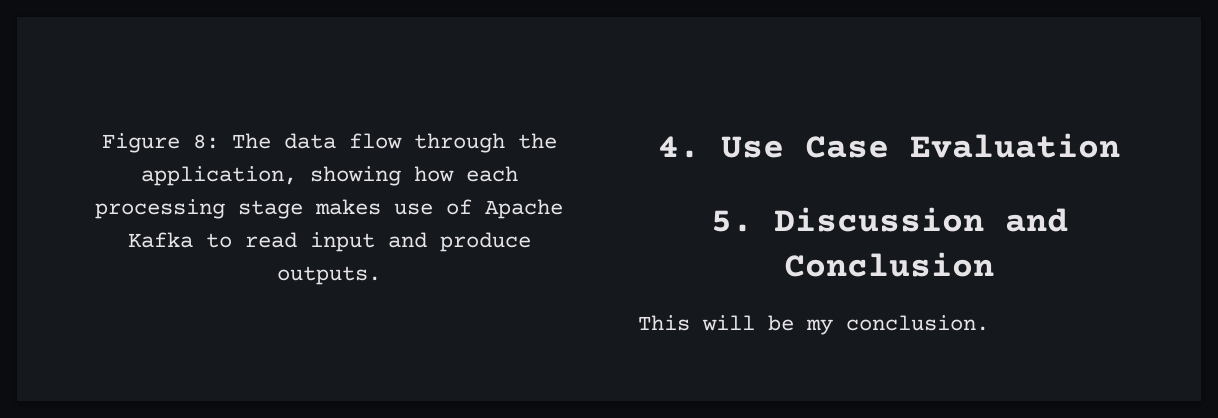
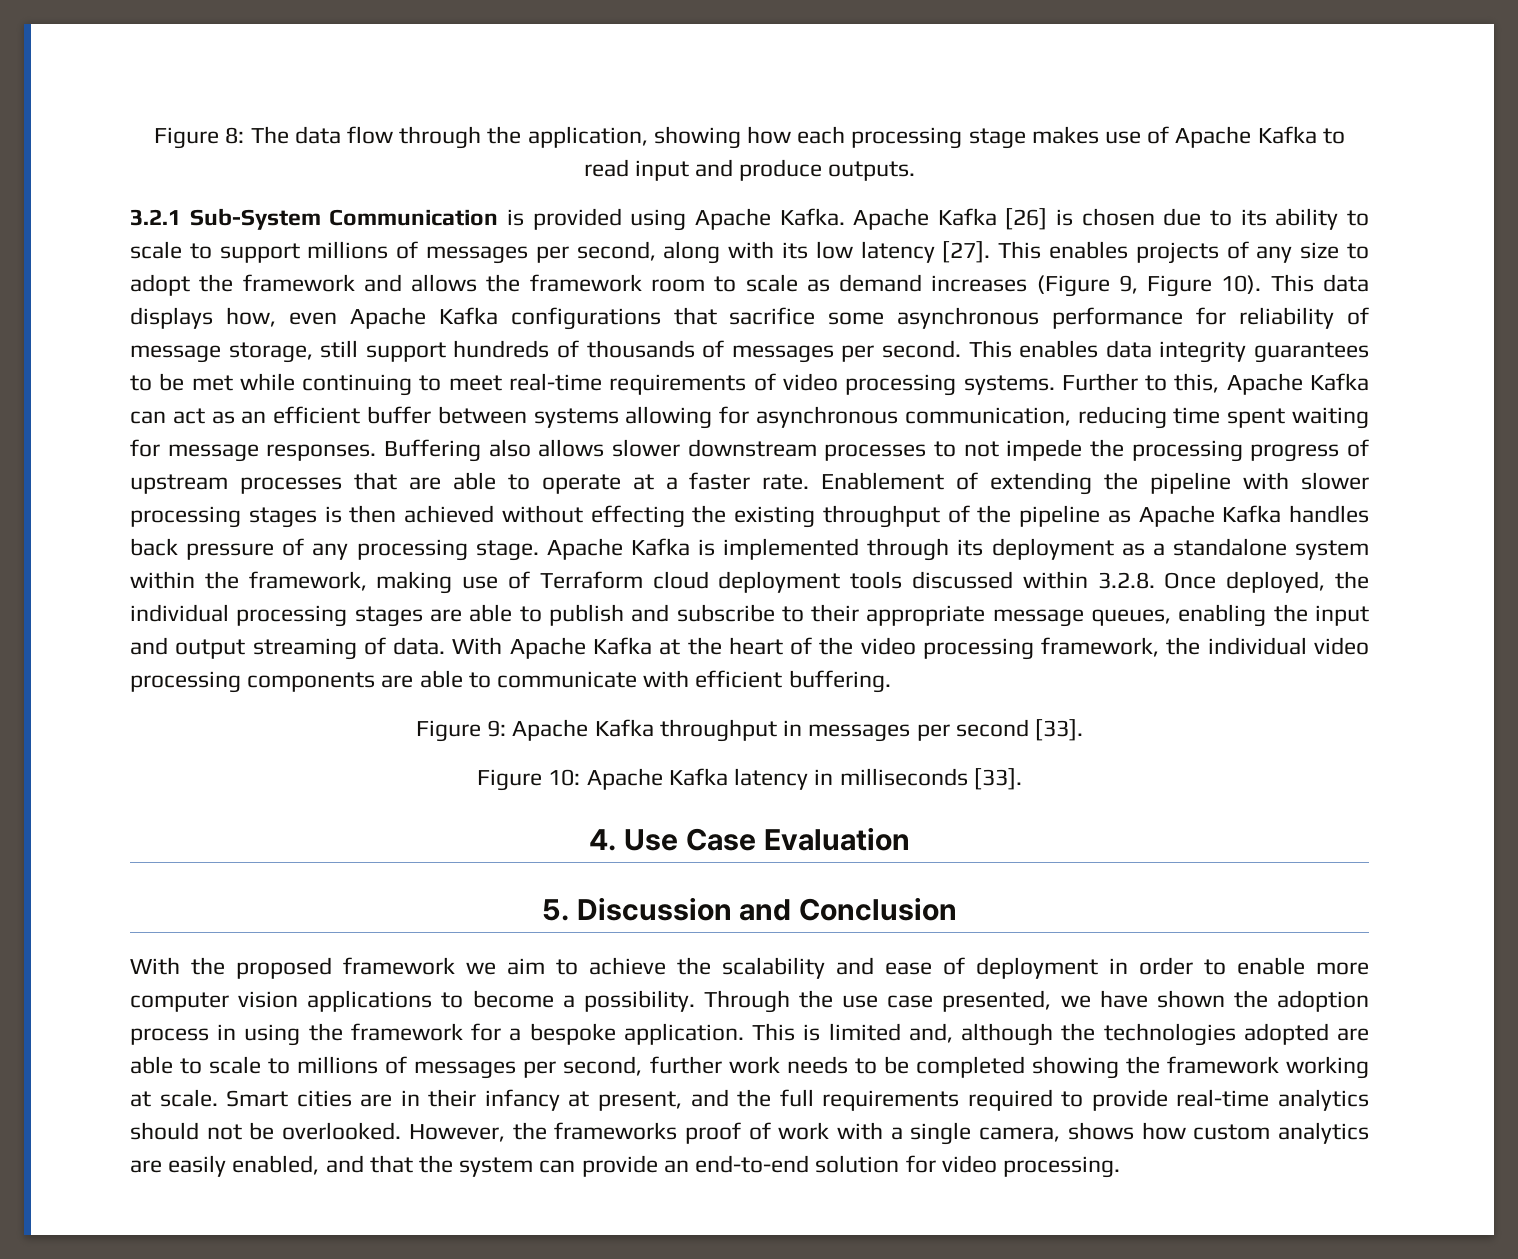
+ 3.2.1 Sub-System Communication is provided using Apache Kafka. Apache Kafka [26] is chosen due to its ability to scale to support millions of messages per second, along with its low latency [27]. This enables projects of any size to adopt the framework and allows the framework room to scale as demand increases (Figure 9, Figure 10). This data displays how, even Apache Kafka configurations that sacrifice some asynchronous performance for reliability of message storage, still support hundreds of thousands of messages per second. This enables data integrity guarantees to be met while continuing to meet real-time requirements of video processing systems. Further to this, Apache Kafka can act as an efficient buffer between systems allowing for asynchronous communication, reducing time spent waiting for message responses. Buffering also allows slower downstream processes to not impede the processing progress of upstream processes that are able to operate at a faster rate. Enablement of extending the pipeline with slower processing stages is then achieved without effecting the existing throughput of the pipeline as Apache Kafka handles back pressure of any processing stage. Apache Kafka is implemented through its deployment as a standalone system within the framework, making use of Terraform cloud deployment tools discussed within 3.2.8. Once deployed, the individual processing stages are able to publish and subscribe to their appropriate message queues, enabling the input and output streaming of data. With Apache Kafka at the heart of the video processing framework, the individual video processing components are able to communicate with efficient buffering.
+ Figure 9: Apache Kafka throughput in messages per second [33].
+ Figure 10: Apache Kafka latency in milliseconds [33].
- This will be my conclusion.
+ With the proposed framework we aim to achieve the scalability and ease of deployment in order to enable more computer vision applications to become a possibility. Through the use case presented, we have shown the adoption process in using the framework for a bespoke application. This is limited and, although the technologies adopted are able to scale to millions of messages per second, further work needs to be completed showing the framework working at scale. Smart cities are in their infancy at present, and the full requirements required to provide real-time analytics should not be overlooked. However, the frameworks proof of work with a single camera, shows how custom analytics are easily enabled, and that the system can provide an end-to-end solution for video processing.

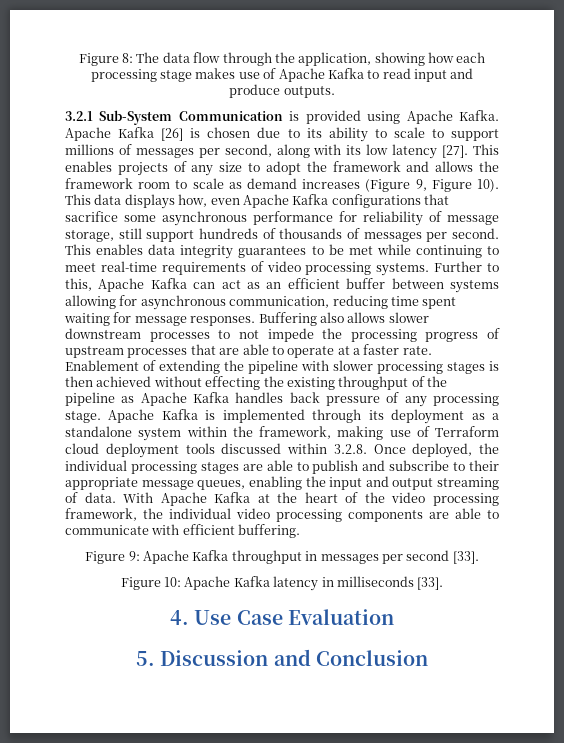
- With the proposed framework we aim to achieve the scalability and ease of deployment in order to enable more computer vision applications to become a possibility. Through the use case presented, we have shown the adoption process in using the framework for a bespoke application. This is limited and, although the technologies adopted are able to scale to millions of messages per second, further work needs to be completed showing the framework working at scale. Smart cities are in their infancy at present, and the full requirements required to provide real-time analytics should not be overlooked. However, the frameworks proof of work with a single camera, shows how custom analytics are easily enabled, and that the system can provide an end-to-end solution for video processing.

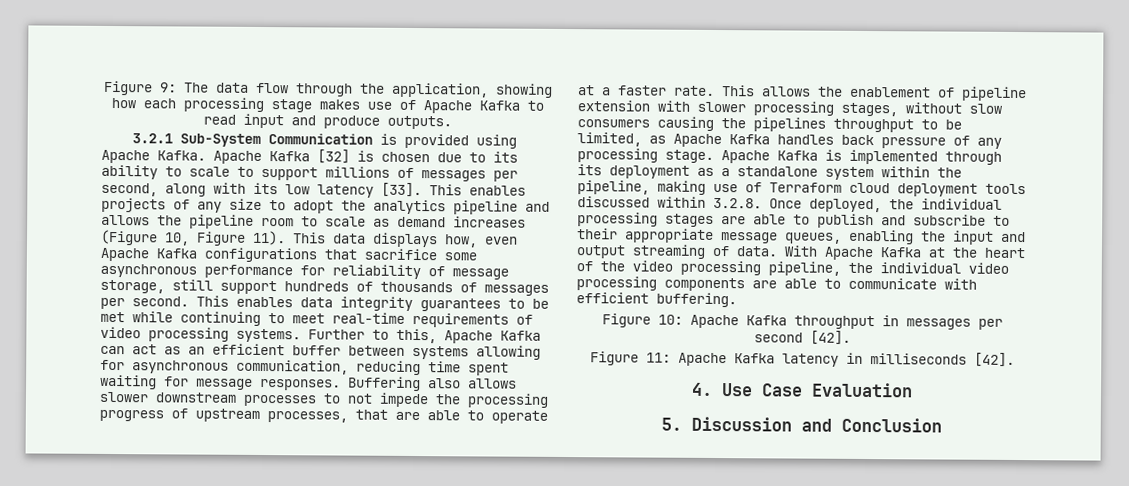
- Figure 8: The data flow through the application, showing how each processing stage makes use of Apache Kafka to read input and produce outputs.
+ Figure 9: The data flow through the application, showing how each processing stage makes use of Apache Kafka to read input and produce outputs.
- Apache Kafka [26] is chosen due to its ability to scale to support millions of messages per second, along with its low latency [27].
+ Apache Kafka [32] is chosen due to its ability to scale to support millions of messages per second, along with its low latency [33].
- This enables projects of any size to adopt the framework and allows the framework room to scale as demand increases (Figure 9, Figure 10).
+ This enables projects of any size to adopt the analytics pipeline and allows the pipeline room to scale as demand increases (Figure 10, Figure 11).
- Buffering also allows slower downstream processes to not impede the processing progress of upstream processes that are able to operate at a faster rate.
+ Buffering also allows slower downstream processes to not impede the processing progress of upstream processes, that are able to operate at a faster rate.
- Enablement of extending the pipeline with slower processing stages is then achieved without effecting the existing throughput of the pipeline as Apache Kafka handles back pressure of any processing stage.
+ This allows the enablement of pipeline extension with slower processing stages, without slow consumers causing the pipelines throughput to be limited, as Apache Kafka handles back pressure of any processing stage.
- Apache Kafka is implemented through its deployment as a standalone system within the framework, making use of Terraform cloud deployment tools discussed within 3.2.8. Once deployed, the individual processing stages are able to publish and subscribe to their appropriate message queues, enabling the input and output streaming of data.
+ Apache Kafka is implemented through its deployment as a standalone system within the pipeline, making use of Terraform cloud deployment tools discussed within 3.2.8. Once deployed, the individual processing stages are able to publish and subscribe to their appropriate message queues, enabling the input and output streaming of data.
- With Apache Kafka at the heart of the video processing framework, the individual video processing components are able to communicate with efficient buffering.
+ With Apache Kafka at the heart of the video processing pipeline, the individual video processing components are able to communicate with efficient buffering.
- Figure 9: Apache Kafka throughput in messages per second [33].
- Figure 10: Apache Kafka latency in milliseconds [33].
+ Figure 10: Apache Kafka throughput in messages per second [42].
+ Figure 11: Apache Kafka latency in milliseconds [42].

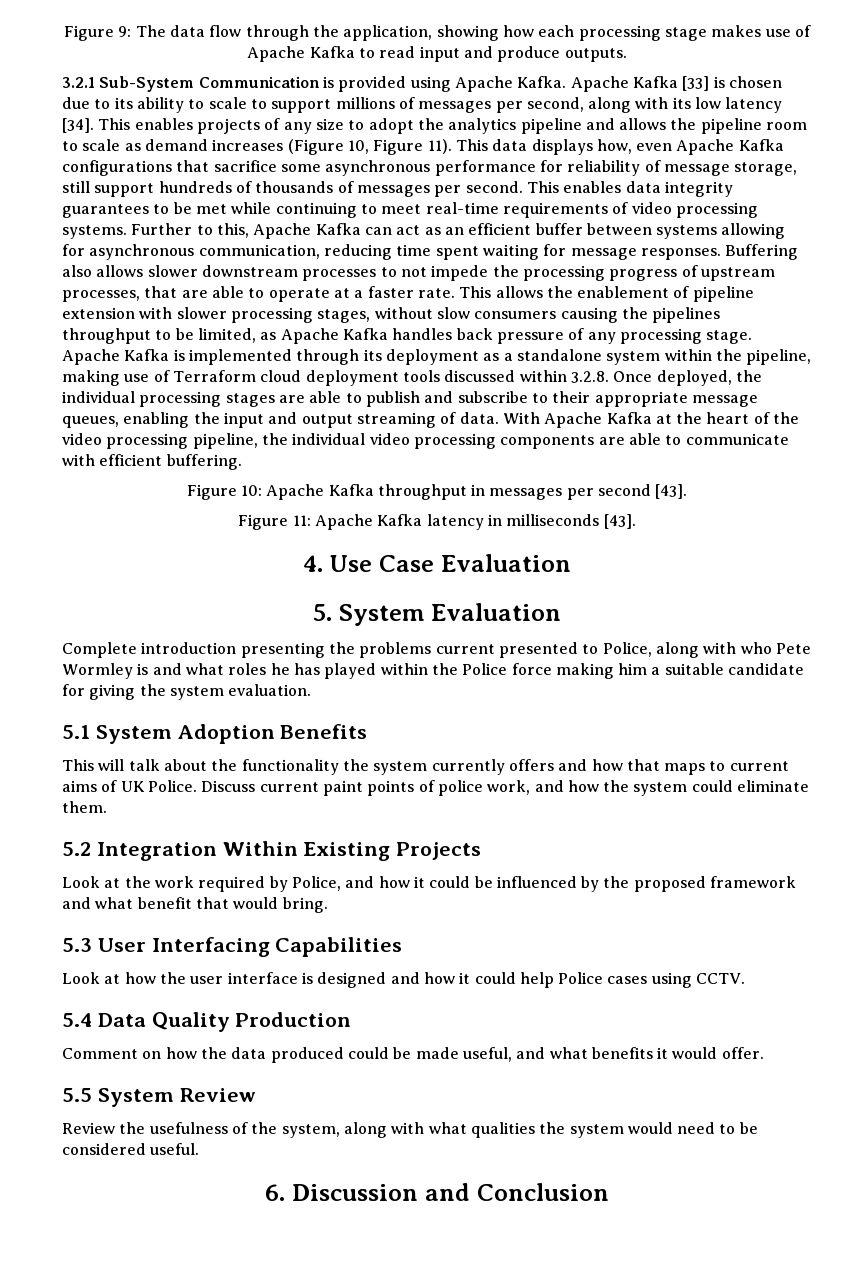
- Apache Kafka [32] is chosen due to its ability to scale to support millions of messages per second, along with its low latency [33].
+ Apache Kafka [33] is chosen due to its ability to scale to support millions of messages per second, along with its low latency [34].
- Figure 10: Apache Kafka throughput in messages per second [42].
+ Figure 10: Apache Kafka throughput in messages per second [43].
- Figure 11: Apache Kafka latency in milliseconds [42].
+ Figure 11: Apache Kafka latency in milliseconds [43].
- 5. Discussion and Conclusion
+ 5. System Evaluation
+ Complete introduction presenting the problems current presented to Police, along with who Pete Wormley is and what roles he has played within the Police force making him a suitable candidate for giving the system evaluation.
+ 5.1 System Adoption Benefits
+ This will talk about the functionality the system currently offers and how that maps to current aims of UK Police. Discuss current paint points of police work, and how the system could eliminate them.
+ 5.2 Integration Within Existing Projects
+ Look at the work required by Police, and how it could be influenced by the proposed framework and what benefit that would bring.
+ 5.3 User Interfacing Capabilities
+ Look at how the user interface is designed and how it could help Police cases using CCTV.
+ 5.4 Data Quality Production
+ Comment on how the data produced could be made useful, and what benefits it would offer.
+ 5.5 System Review
+ Review the usefulness of the system, along with what qualities the system would need to be considered useful.
+ 6. Discussion and Conclusion

